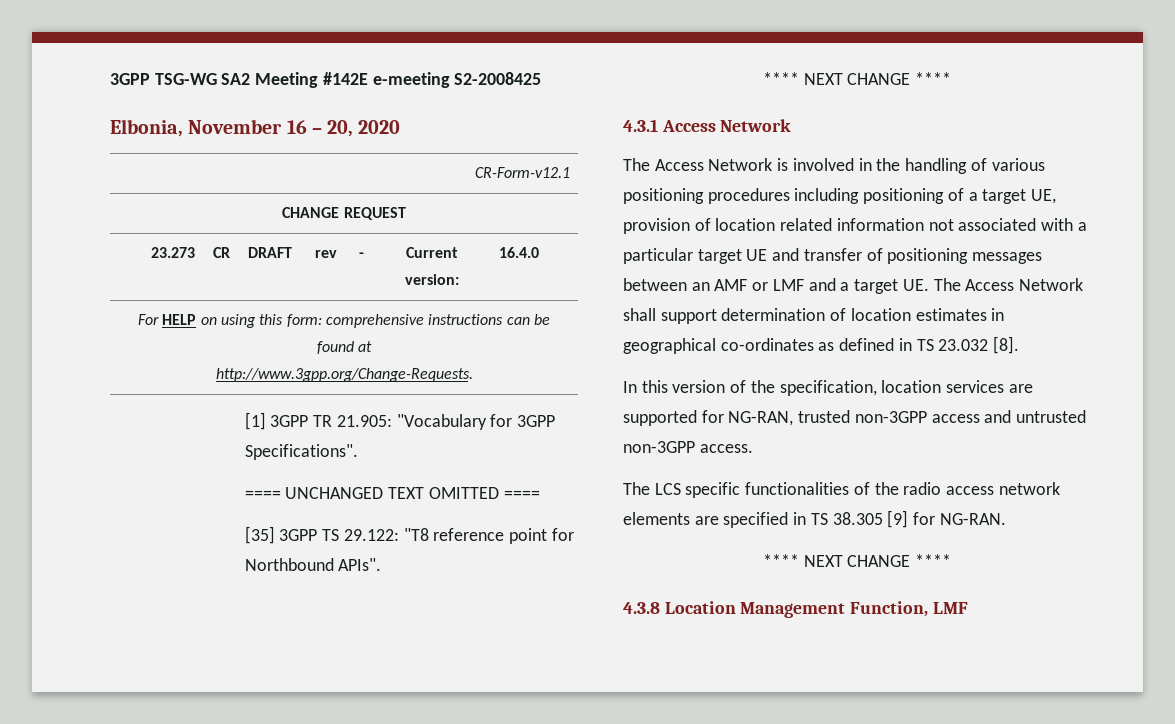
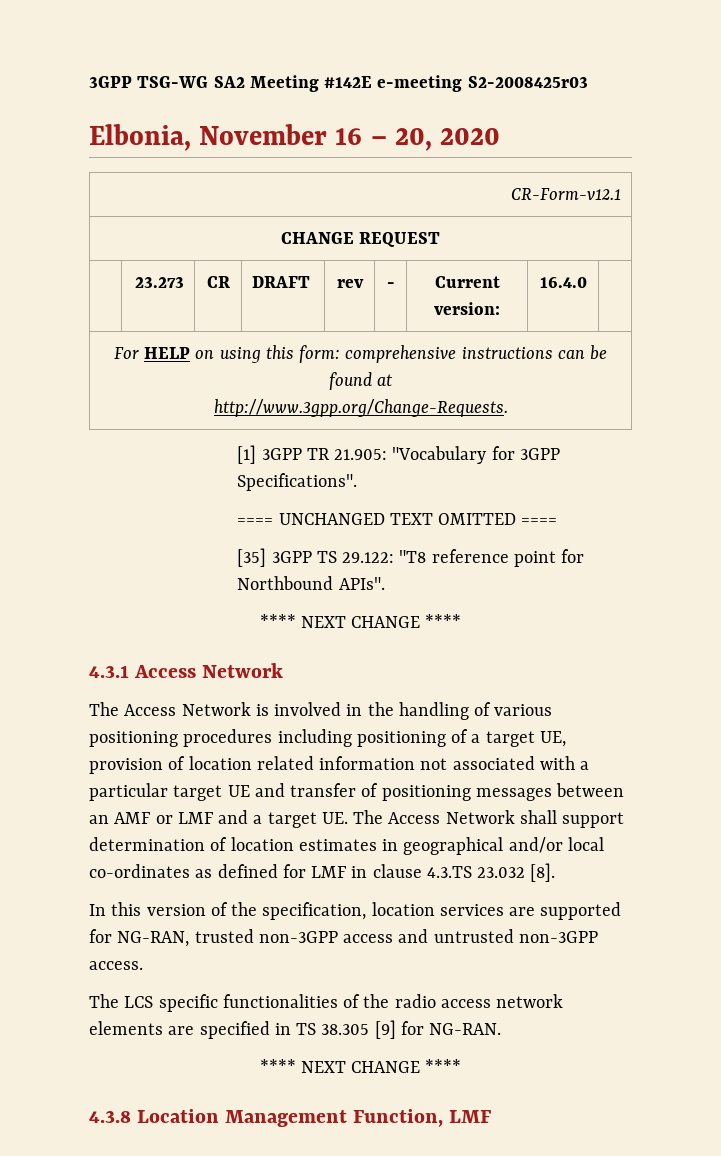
- 3GPP TSG-WG SA2 Meeting #142E e-meeting S2-2008425
+ 3GPP TSG-WG SA2 Meeting #142E e-meeting S2-2008425r03
- The Access Network is involved in the handling of various positioning procedures including positioning of a target UE, provision of location related information not associated with a particular target UE and transfer of positioning messages between an AMF or LMF and a target UE. The Access Network shall support determination of location estimates in geographical co-ordinates as defined in TS 23.032 [8].
+ The Access Network is involved in the handling of various positioning procedures including positioning of a target UE, provision of location related information not associated with a particular target UE and transfer of positioning messages between an AMF or LMF and a target UE. The Access Network shall support determination of location estimates in geographical and/or local co-ordinates as defined for LMF in clause 4.3.TS 23.032 [8].

